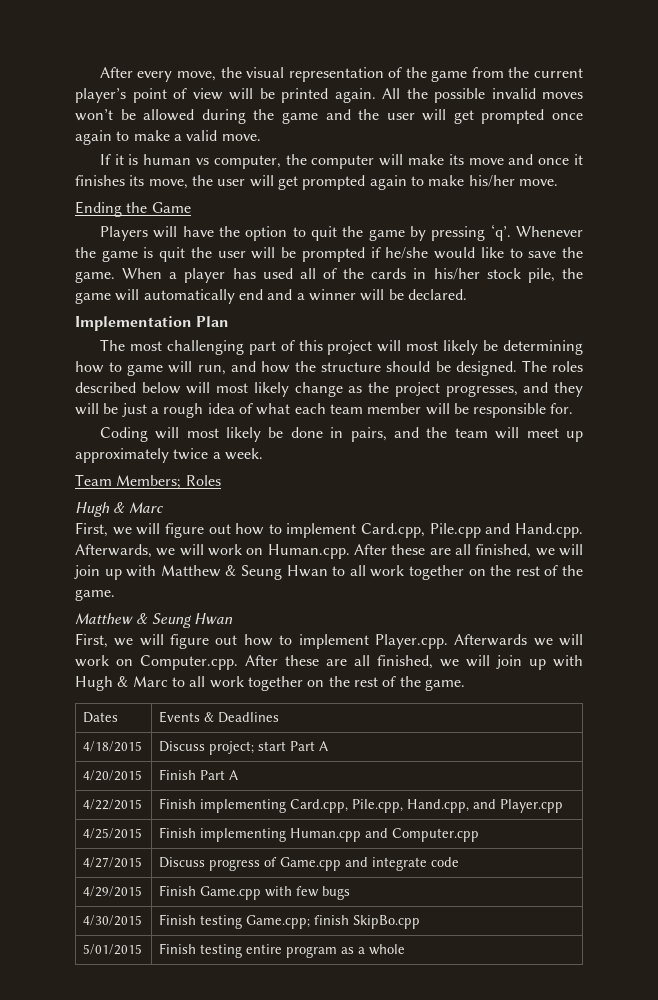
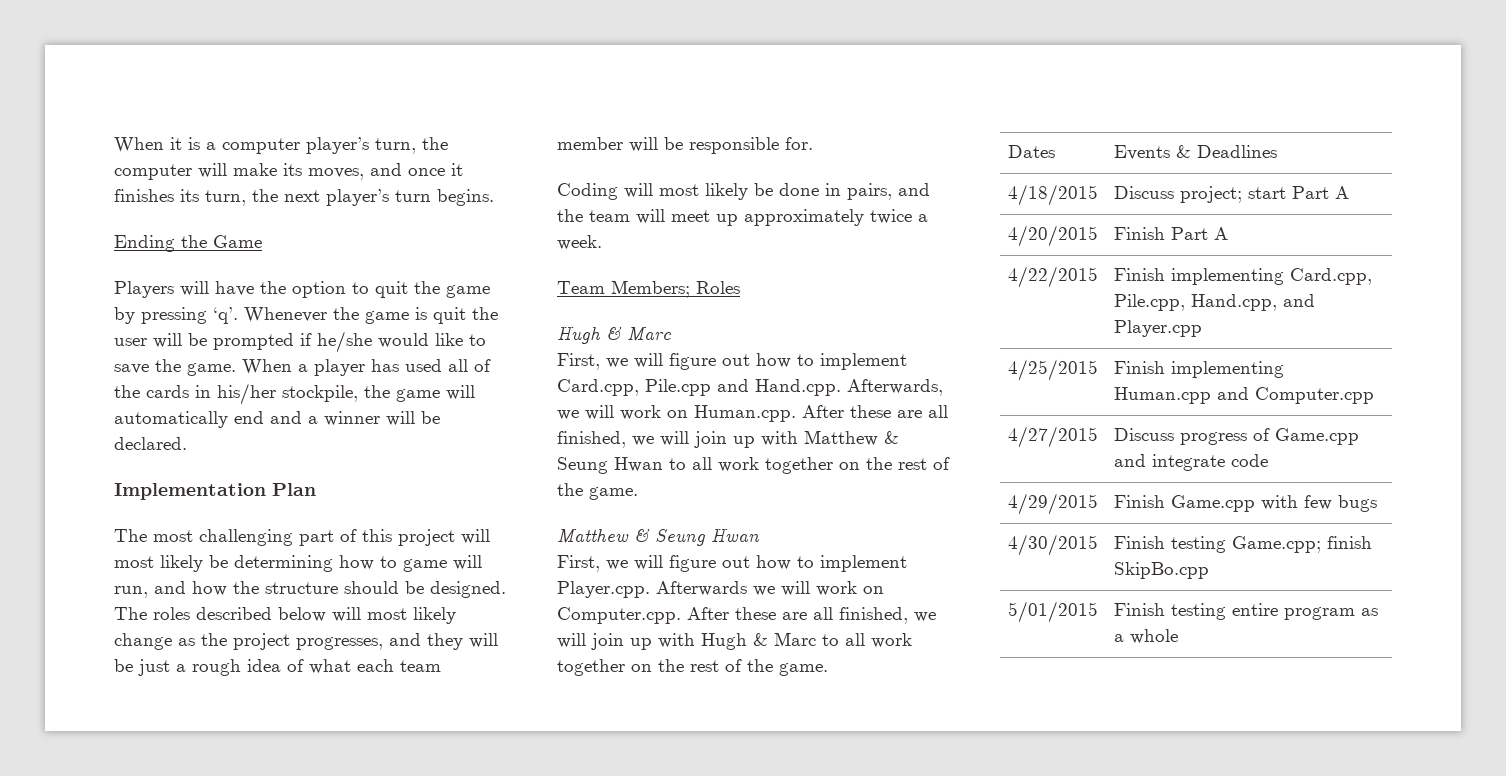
- After every move, the visual representation of the game from the current player’s point of view will be printed again. All the possible invalid moves won’t be allowed during the game and the user will get prompted once again to make a valid move.
- If it is human vs computer, the computer will make its move and once it finishes its move, the user will get prompted again to make his/her move.
+ When it is a computer player’s turn, the computer will make its moves, and once it finishes its turn, the next player’s turn begins.
- When a player has used all of the cards in his/her stock pile, the game will automatically end and a winner will be declared.
+ When a player has used all of the cards in his/her stockpile, the game will automatically end and a winner will be declared.

